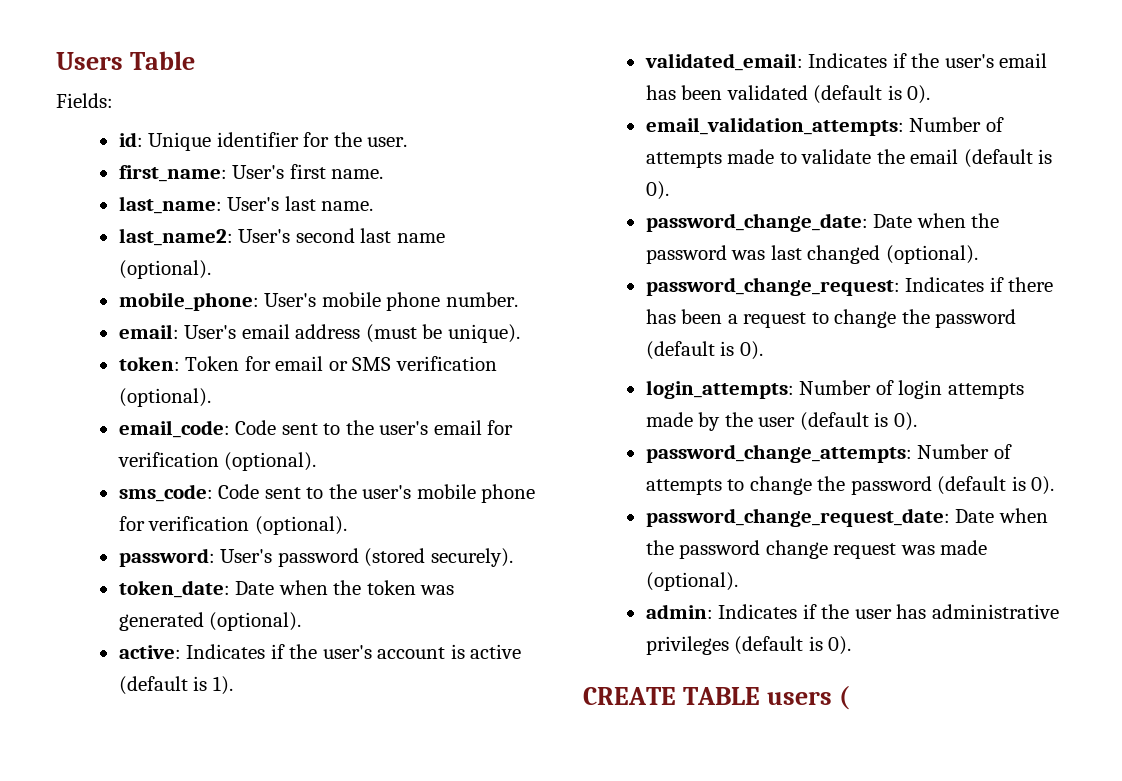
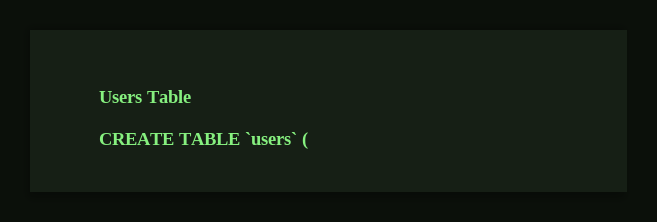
- Fields:
- id: Unique identifier for the user.
- first_name: User's first name.
- last_name: User's last name.
- last_name2: User's second last name (optional).
- mobile_phone: User's mobile phone number.
- email: User's email address (must be unique).
- token: Token for email or SMS verification (optional).
- email_code: Code sent to the user's email for verification (optional).
- sms_code: Code sent to the user's mobile phone for verification (optional).
- password: User's password (stored securely).
- token_date: Date when the token was generated (optional).
- active: Indicates if the user's account is active (default is 1).
- validated_email: Indicates if the user's email has been validated (default is 0).
- email_validation_attempts: Number of attempts made to validate the email (default is 0).
- password_change_date: Date when the password was last changed (optional).
- password_change_request: Indicates if there has been a request to change the password (default is 0).
- login_attempts: Number of login attempts made by the user (default is 0).
- password_change_attempts: Number of attempts to change the password (default is 0).
- password_change_request_date: Date when the password change request was made (optional).
- admin: Indicates if the user has administrative privileges (default is 0).
- CREATE TABLE users (
+ CREATE TABLE `users` (

